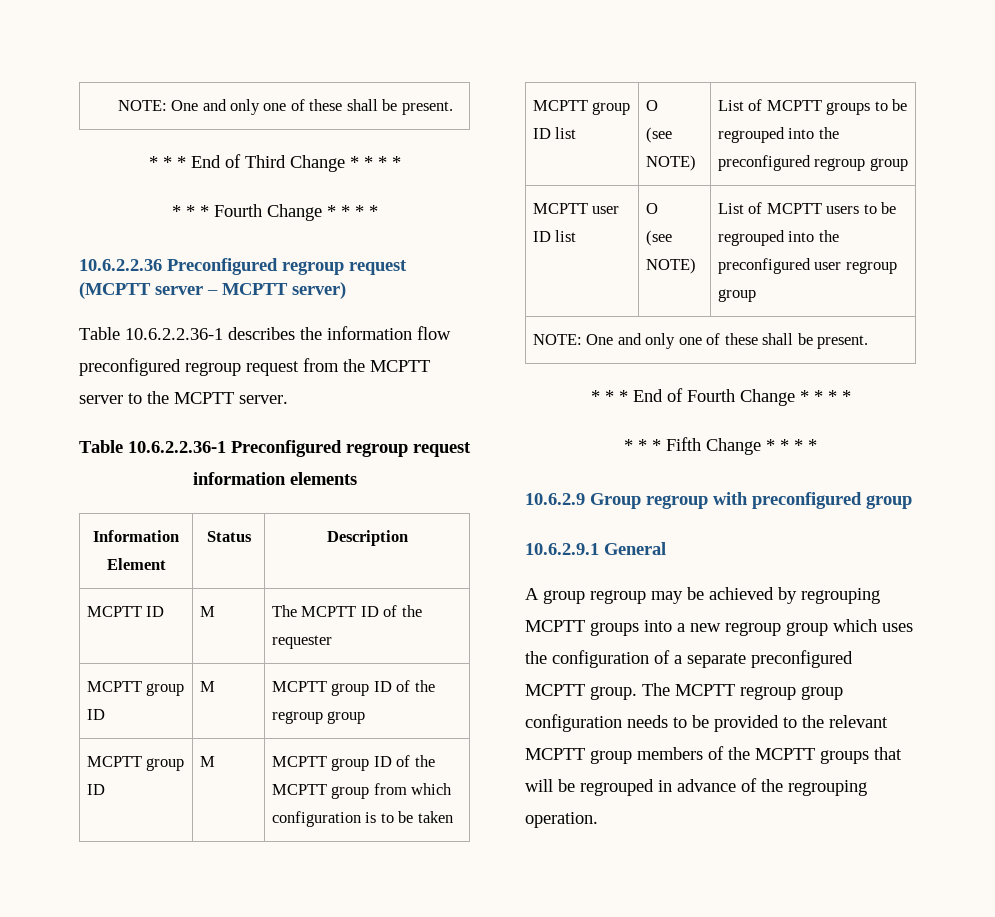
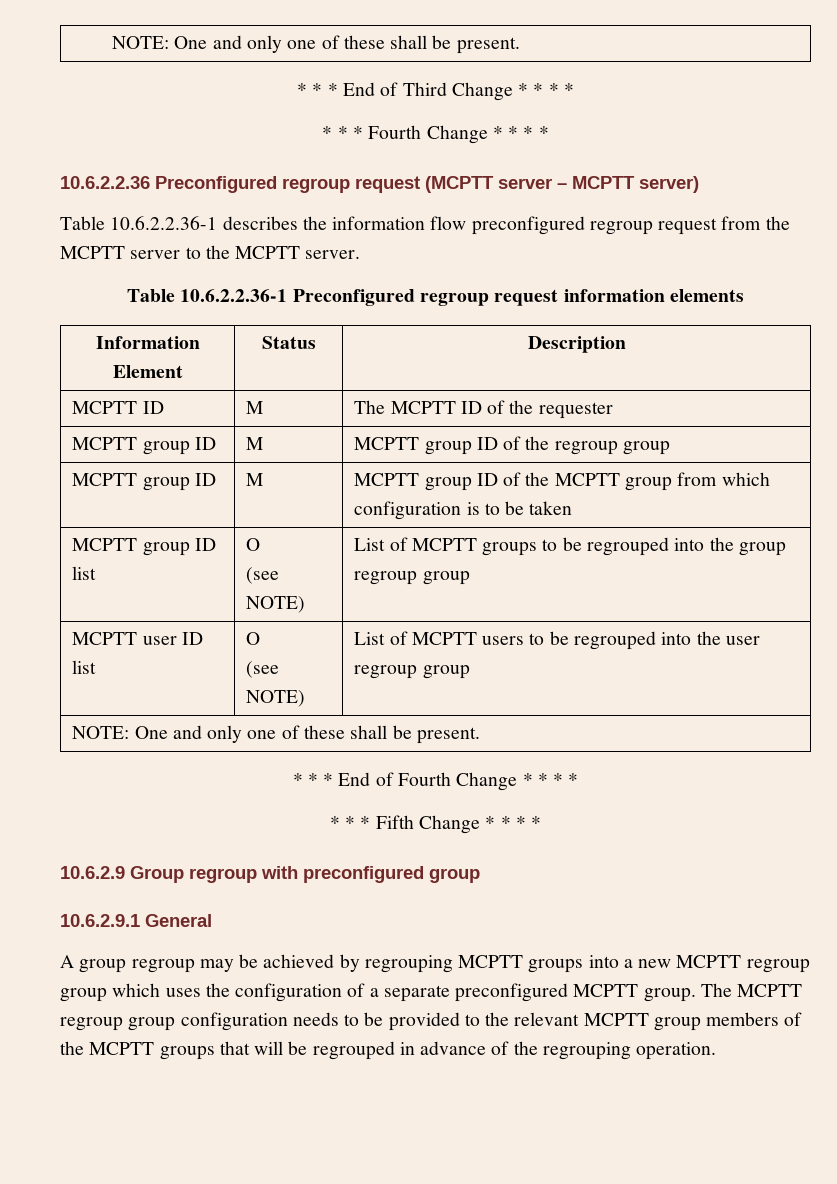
  MCPTT group ID list | O
- (see NOTE) | List of MCPTT groups to be regrouped into the preconfigured regroup group
+ (see NOTE) | List of MCPTT groups to be regrouped into the group regroup group
  MCPTT user ID list | O
- (see NOTE) | List of MCPTT users to be regrouped into the preconfigured user regroup group
+ (see NOTE) | List of MCPTT users to be regrouped into the user regroup group
- A group regroup may be achieved by regrouping MCPTT groups into a new regroup group which uses the configuration of a separate preconfigured MCPTT group.
+ A group regroup may be achieved by regrouping MCPTT groups into a new MCPTT regroup group which uses the configuration of a separate preconfigured MCPTT group.

